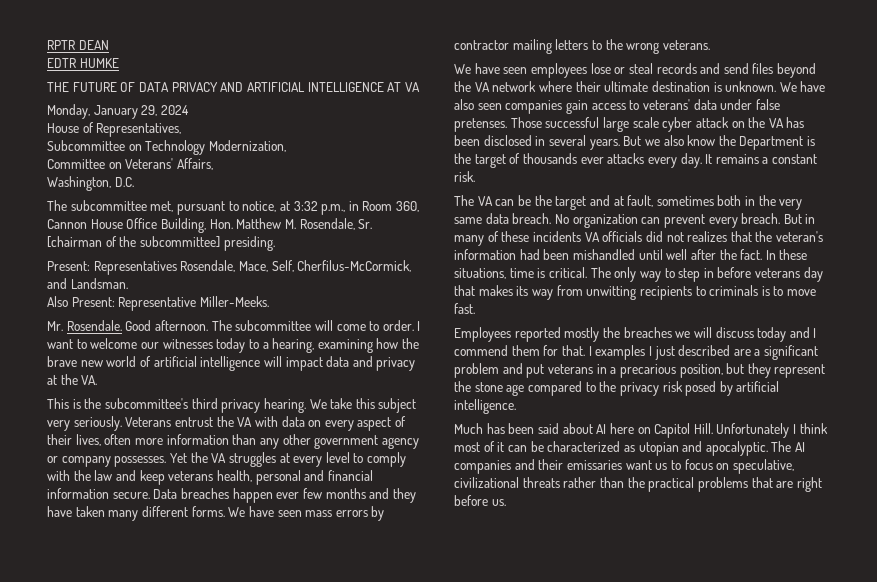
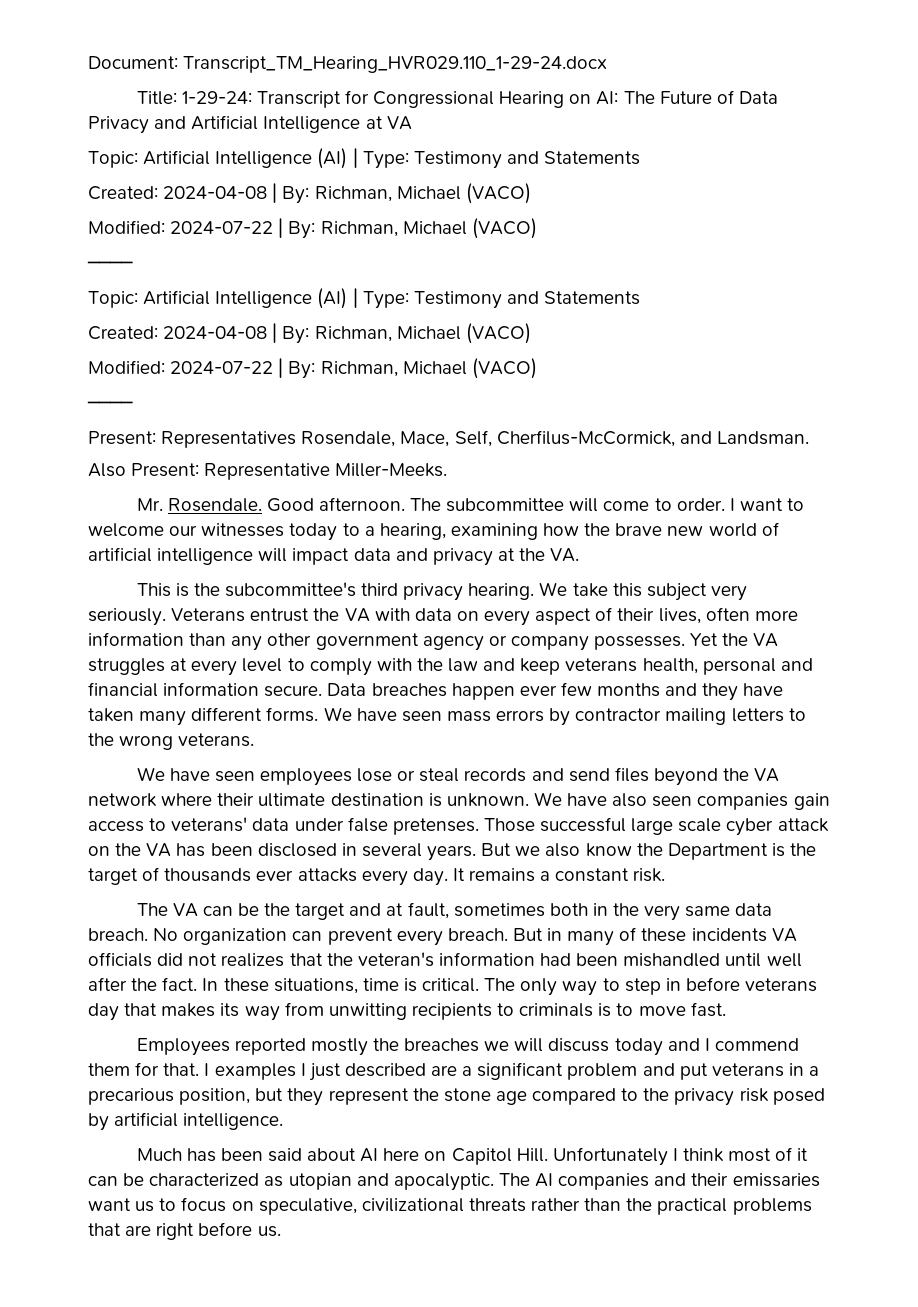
- RPTR DEAN
- EDTR HUMKE
- THE FUTURE OF DATA PRIVACY AND ARTIFICIAL INTELLIGENCE AT VA
- Monday, January 29, 2024
- House of Representatives,
- Subcommittee on Technology Modernization,
- Committee on Veterans' Affairs,
- Washington, D.C.
- The subcommittee met, pursuant to notice, at 3:32 p.m., in Room 360, Cannon House Office Building, Hon. Matthew M. Rosendale, Sr. [chairman of the subcommittee] presiding.
+ Document: Transcript_TM_Hearing_HVR029.110_1-29-24.docx
+ Title: 1-29-24: Transcript for Congressional Hearing on AI: The Future of Data Privacy and Artificial Intelligence at VA
+ Topic: Artificial Intelligence (AI) | Type: Testimony and Statements
+ Created: 2024-04-08 | By: Richman, Michael (VACO)
+ Modified: 2024-07-22 | By: Richman, Michael (VACO)
+ ────
+ Topic: Artificial Intelligence (AI) | Type: Testimony and Statements
+ Created: 2024-04-08 | By: Richman, Michael (VACO)
+ Modified: 2024-07-22 | By: Richman, Michael (VACO)
+ ────

